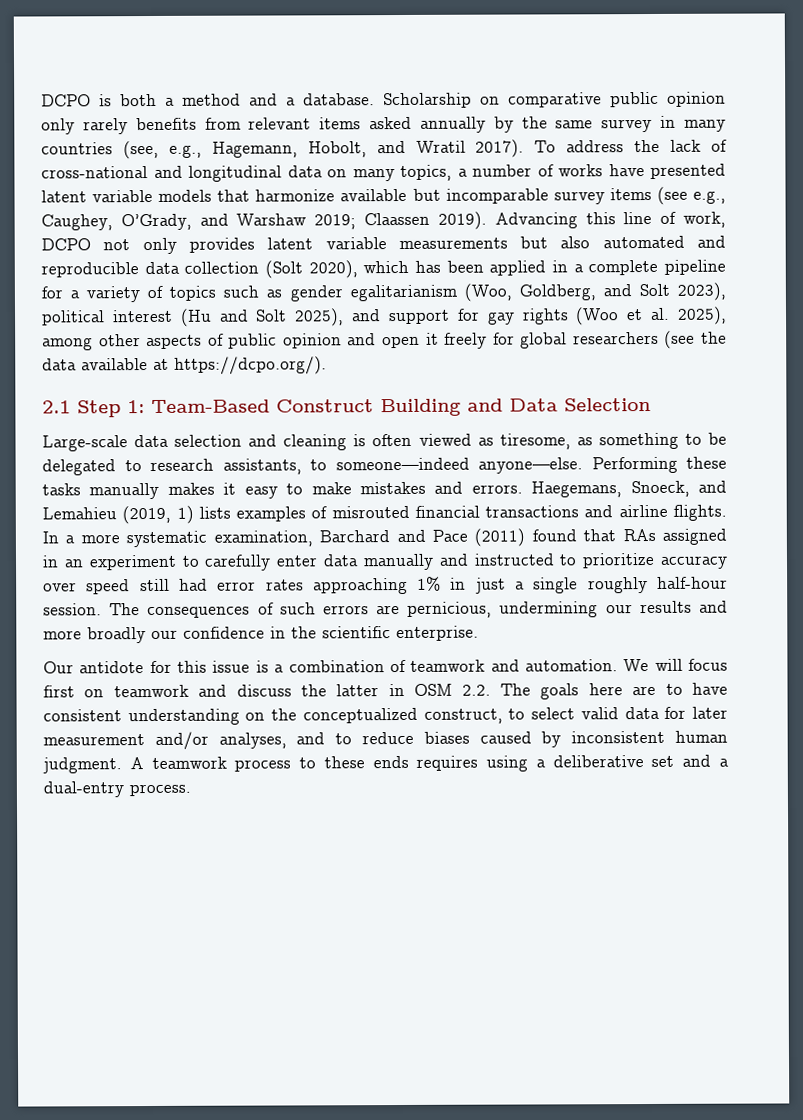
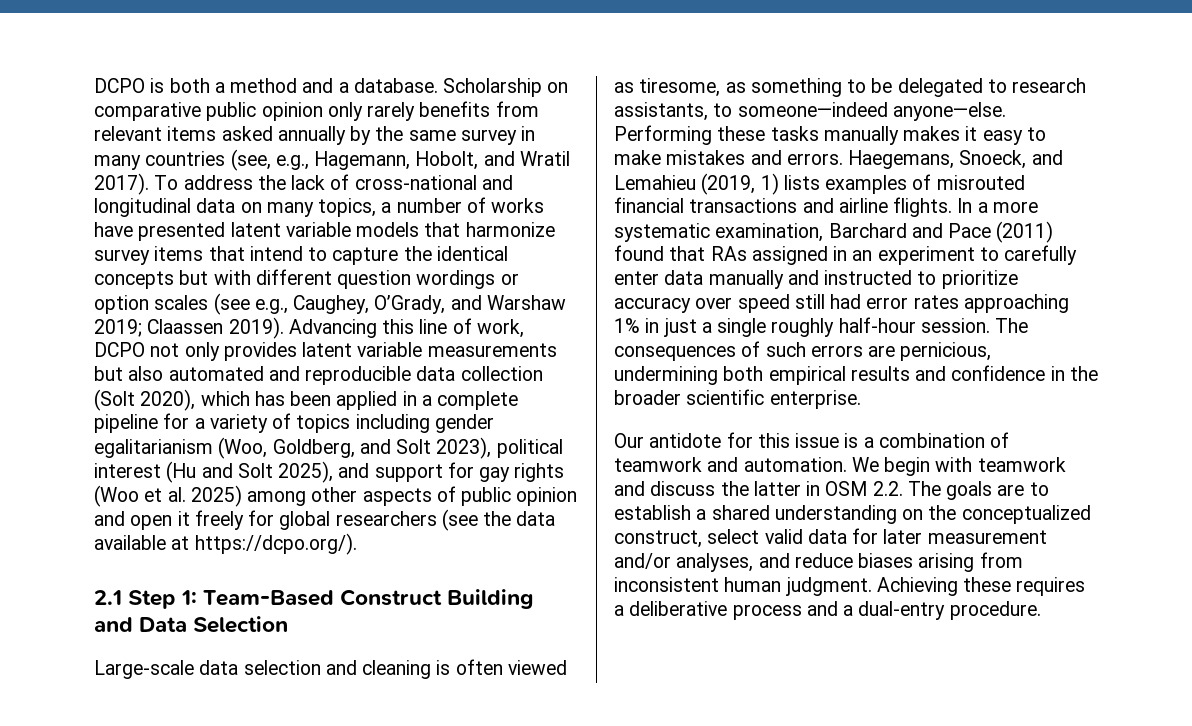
- To address the lack of cross-national and longitudinal data on many topics, a number of works have presented latent variable models that harmonize available but incomparable survey items (see e.g., Caughey, O’Grady, and Warshaw 2019; Claassen 2019).
+ To address the lack of cross-national and longitudinal data on many topics, a number of works have presented latent variable models that harmonize survey items that intend to capture the identical concepts but with different question wordings or option scales (see e.g., Caughey, O’Grady, and Warshaw 2019; Claassen 2019).
- Advancing this line of work, DCPO not only provides latent variable measurements but also automated and reproducible data collection (Solt 2020), which has been applied in a complete pipeline for a variety of topics such as gender egalitarianism (Woo, Goldberg, and Solt 2023), political interest (Hu and Solt 2025), and support for gay rights (Woo et al. 2025), among other aspects of public opinion and open it freely for global researchers (see the data available at https://dcpo.org/).
+ Advancing this line of work, DCPO not only provides latent variable measurements but also automated and reproducible data collection (Solt 2020), which has been applied in a complete pipeline for a variety of topics including gender egalitarianism (Woo, Goldberg, and Solt 2023), political interest (Hu and Solt 2025), and support for gay rights (Woo et al. 2025) among other aspects of public opinion and open it freely for global researchers (see the data available at https://dcpo.org/).
- The consequences of such errors are pernicious, undermining our results and more broadly our confidence in the scientific enterprise.
+ The consequences of such errors are pernicious, undermining both empirical results and confidence in the broader scientific enterprise.
- We will focus first on teamwork and discuss the latter in OSM 2.2. The goals here are to have consistent understanding on the conceptualized construct, to select valid data for later measurement and/or analyses, and to reduce biases caused by inconsistent human judgment.
+ We begin with teamwork and discuss the latter in OSM 2.2. The goals are to establish a shared understanding on the conceptualized construct, select valid data for later measurement and/or analyses, and reduce biases arising from inconsistent human judgment.
- A teamwork process to these ends requires using a deliberative set and a dual-entry process.
+ Achieving these requires a deliberative process and a dual-entry procedure.

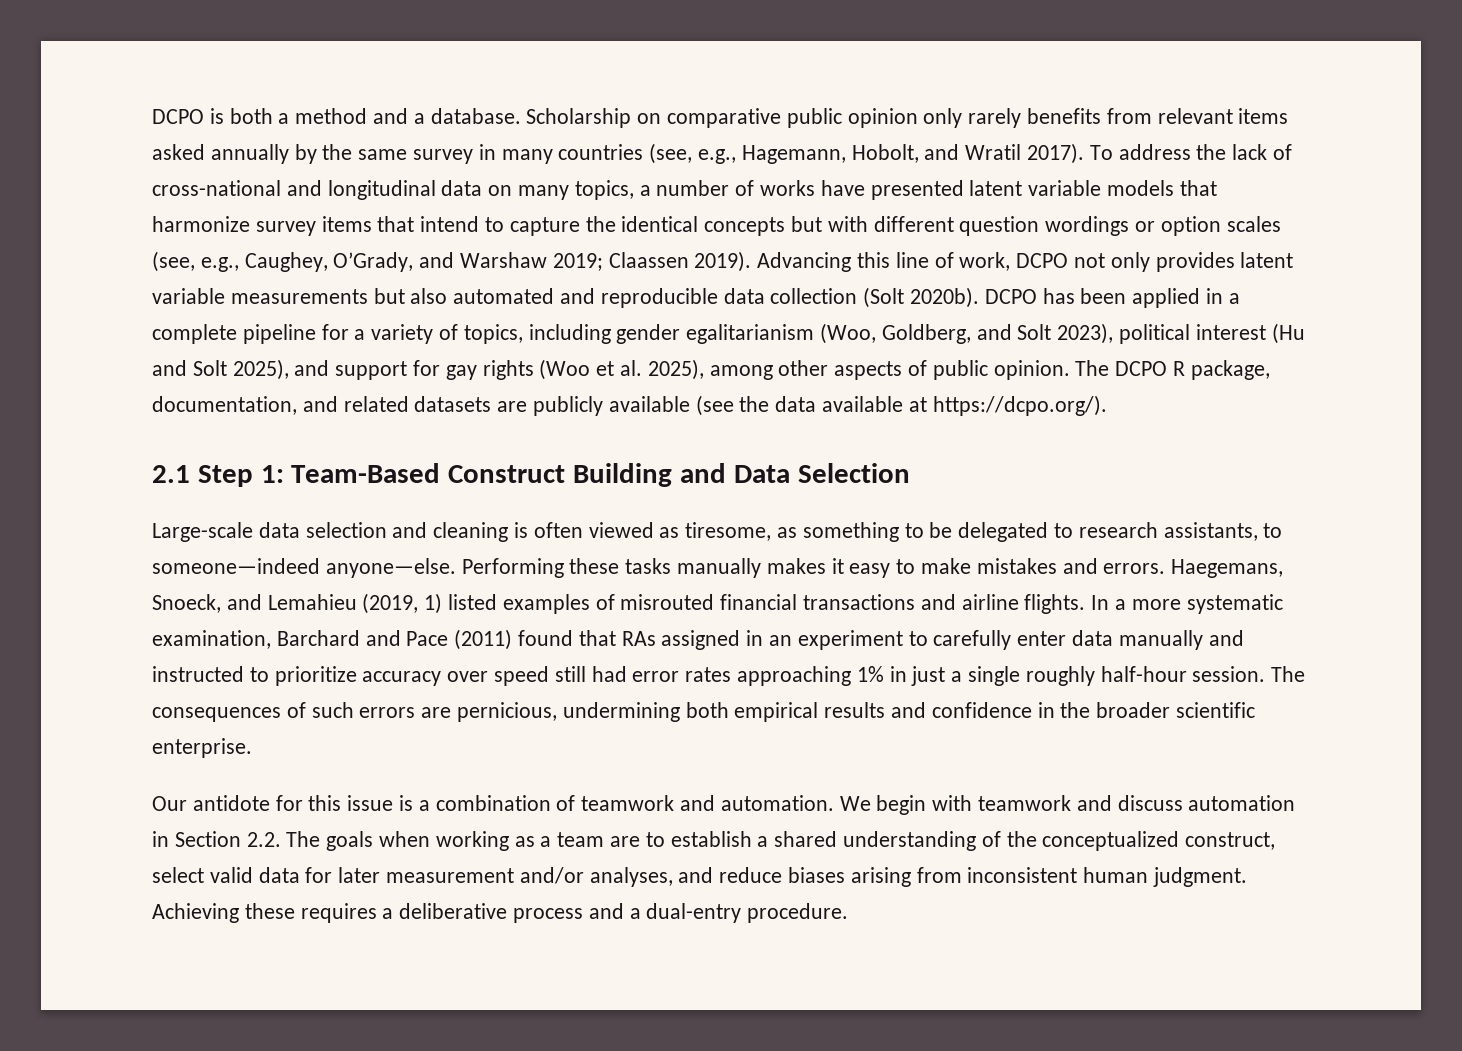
- To address the lack of cross-national and longitudinal data on many topics, a number of works have presented latent variable models that harmonize survey items that intend to capture the identical concepts but with different question wordings or option scales (see e.g., Caughey, O’Grady, and Warshaw 2019; Claassen 2019).
+ To address the lack of cross-national and longitudinal data on many topics, a number of works have presented latent variable models that harmonize survey items that intend to capture the identical concepts but with different question wordings or option scales (see, e.g., Caughey, O’Grady, and Warshaw 2019; Claassen 2019).
- Advancing this line of work, DCPO not only provides latent variable measurements but also automated and reproducible data collection (Solt 2020), which has been applied in a complete pipeline for a variety of topics including gender egalitarianism (Woo, Goldberg, and Solt 2023), political interest (Hu and Solt 2025), and support for gay rights (Woo et al. 2025) among other aspects of public opinion and open it freely for global researchers (see the data available at https://dcpo.org/).
+ Advancing this line of work, DCPO not only provides latent variable measurements but also automated and reproducible data collection (Solt 2020b). DCPO has been applied in a complete pipeline for a variety of topics, including gender egalitarianism (Woo, Goldberg, and Solt 2023), political interest (Hu and Solt 2025), and support for gay rights (Woo et al. 2025), among other aspects of public opinion. The DCPO R package, documentation, and related datasets are publicly available (see the data available at https://dcpo.org/).
- Haegemans, Snoeck, and Lemahieu (2019, 1) lists examples of misrouted financial transactions and airline flights.
+ Haegemans, Snoeck, and Lemahieu (2019, 1) listed examples of misrouted financial transactions and airline flights.
- We begin with teamwork and discuss the latter in OSM 2.2. The goals are to establish a shared understanding on the conceptualized construct, select valid data for later measurement and/or analyses, and reduce biases arising from inconsistent human judgment.
+ We begin with teamwork and discuss automation in Section 2.2. The goals when working as a team are to establish a shared understanding of the conceptualized construct, select valid data for later measurement and/or analyses, and reduce biases arising from inconsistent human judgment.

